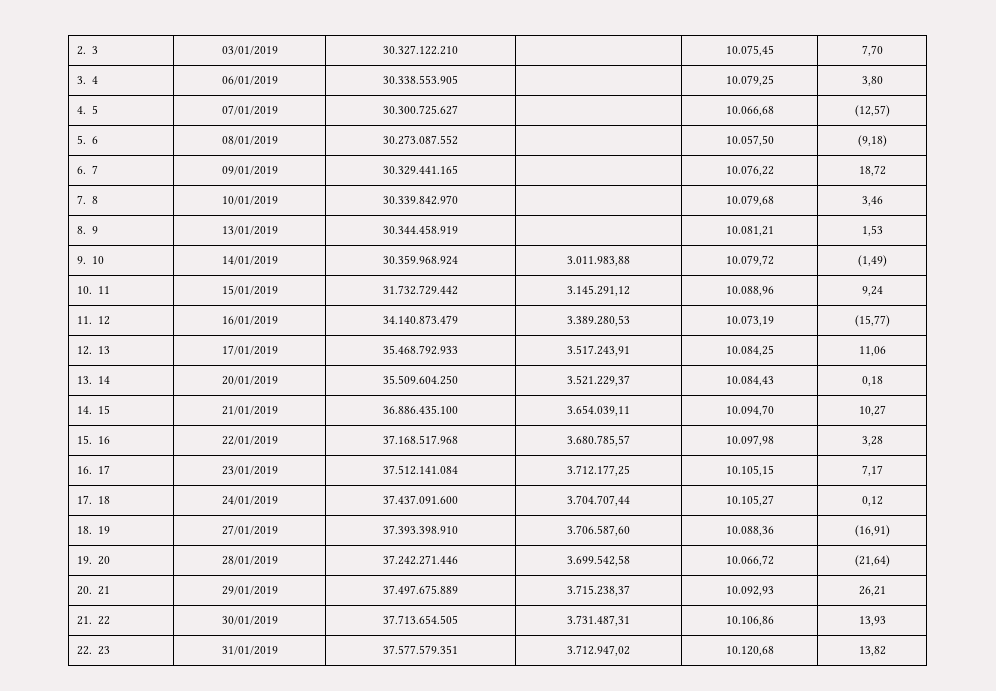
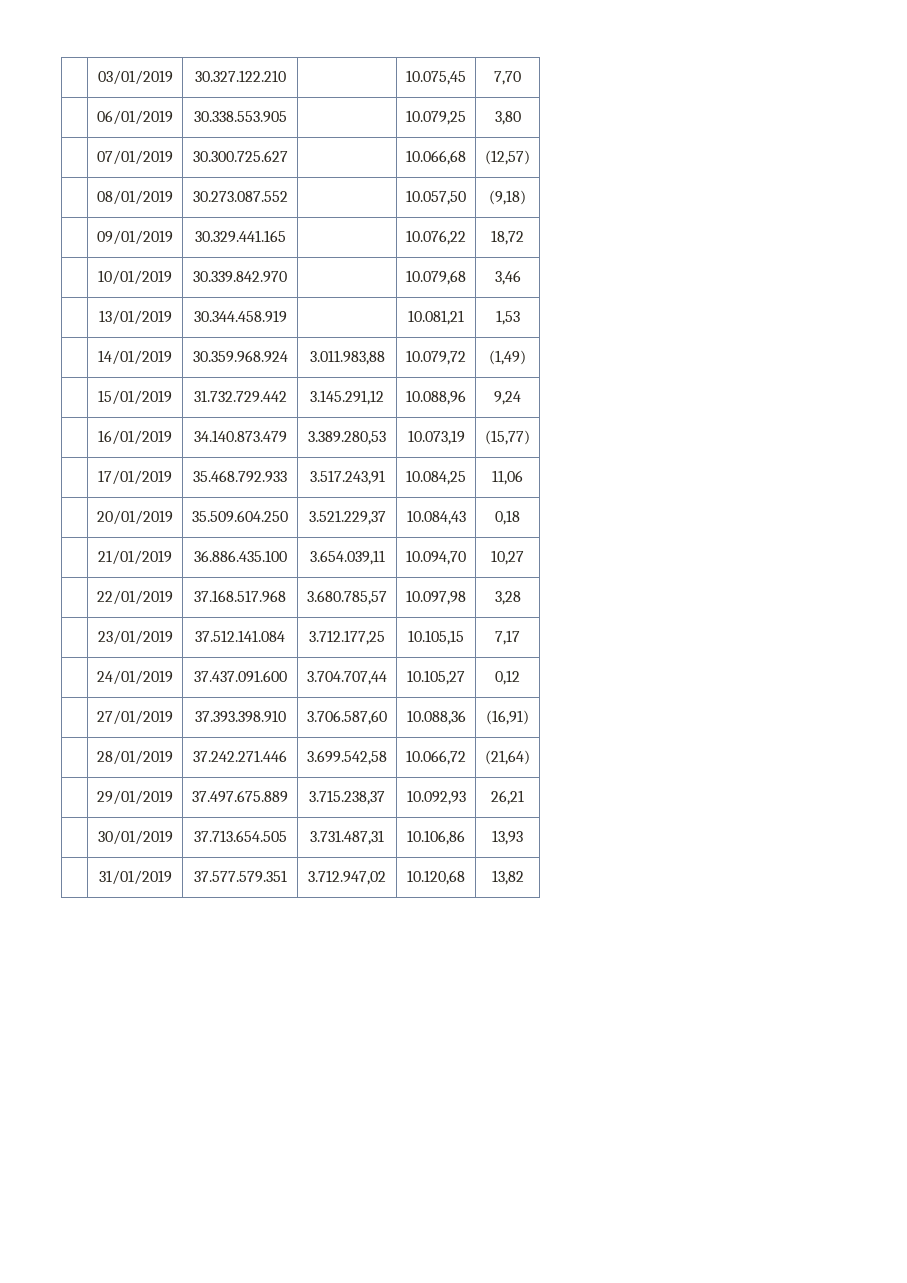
- 2. 3 | 03/01/2019 | 30.327.122.210 | | 10.075,45 | 7,70
+ | 03/01/2019 | 30.327.122.210 | | 10.075,45 | 7,70
- 3. 4 | 06/01/2019 | 30.338.553.905 | | 10.079,25 | 3,80
+ | 06/01/2019 | 30.338.553.905 | | 10.079,25 | 3,80
- 4. 5 | 07/01/2019 | 30.300.725.627 | | 10.066,68 | (12,57)
+ | 07/01/2019 | 30.300.725.627 | | 10.066,68 | (12,57)
- 5. 6 | 08/01/2019 | 30.273.087.552 | | 10.057,50 | (9,18)
+ | 08/01/2019 | 30.273.087.552 | | 10.057,50 | (9,18)
- 6. 7 | 09/01/2019 | 30.329.441.165 | | 10.076,22 | 18,72
+ | 09/01/2019 | 30.329.441.165 | | 10.076,22 | 18,72
- 7. 8 | 10/01/2019 | 30.339.842.970 | | 10.079,68 | 3,46
+ | 10/01/2019 | 30.339.842.970 | | 10.079,68 | 3,46
- 8. 9 | 13/01/2019 | 30.344.458.919 | | 10.081,21 | 1,53
+ | 13/01/2019 | 30.344.458.919 | | 10.081,21 | 1,53
- 9. 10 | 14/01/2019 | 30.359.968.924 | 3.011.983,88 | 10.079,72 | (1,49)
+ | 14/01/2019 | 30.359.968.924 | 3.011.983,88 | 10.079,72 | (1,49)
- 10. 11 | 15/01/2019 | 31.732.729.442 | 3.145.291,12 | 10.088,96 | 9,24
+ | 15/01/2019 | 31.732.729.442 | 3.145.291,12 | 10.088,96 | 9,24
- 11. 12 | 16/01/2019 | 34.140.873.479 | 3.389.280,53 | 10.073,19 | (15,77)
+ | 16/01/2019 | 34.140.873.479 | 3.389.280,53 | 10.073,19 | (15,77)
- 12. 13 | 17/01/2019 | 35.468.792.933 | 3.517.243,91 | 10.084,25 | 11,06
+ | 17/01/2019 | 35.468.792.933 | 3.517.243,91 | 10.084,25 | 11,06
- 13. 14 | 20/01/2019 | 35.509.604.250 | 3.521.229,37 | 10.084,43 | 0,18
+ | 20/01/2019 | 35.509.604.250 | 3.521.229,37 | 10.084,43 | 0,18
- 14. 15 | 21/01/2019 | 36.886.435.100 | 3.654.039,11 | 10.094,70 | 10,27
+ | 21/01/2019 | 36.886.435.100 | 3.654.039,11 | 10.094,70 | 10,27
- 15. 16 | 22/01/2019 | 37.168.517.968 | 3.680.785,57 | 10.097,98 | 3,28
+ | 22/01/2019 | 37.168.517.968 | 3.680.785,57 | 10.097,98 | 3,28
- 16. 17 | 23/01/2019 | 37.512.141.084 | 3.712.177,25 | 10.105,15 | 7,17
+ | 23/01/2019 | 37.512.141.084 | 3.712.177,25 | 10.105,15 | 7,17
- 17. 18 | 24/01/2019 | 37.437.091.600 | 3.704.707,44 | 10.105,27 | 0,12
+ | 24/01/2019 | 37.437.091.600 | 3.704.707,44 | 10.105,27 | 0,12
- 18. 19 | 27/01/2019 | 37.393.398.910 | 3.706.587,60 | 10.088,36 | (16,91)
+ | 27/01/2019 | 37.393.398.910 | 3.706.587,60 | 10.088,36 | (16,91)
- 19. 20 | 28/01/2019 | 37.242.271.446 | 3.699.542,58 | 10.066,72 | (21,64)
+ | 28/01/2019 | 37.242.271.446 | 3.699.542,58 | 10.066,72 | (21,64)
- 20. 21 | 29/01/2019 | 37.497.675.889 | 3.715.238,37 | 10.092,93 | 26,21
+ | 29/01/2019 | 37.497.675.889 | 3.715.238,37 | 10.092,93 | 26,21
- 21. 22 | 30/01/2019 | 37.713.654.505 | 3.731.487,31 | 10.106,86 | 13,93
+ | 30/01/2019 | 37.713.654.505 | 3.731.487,31 | 10.106,86 | 13,93
- 22. 23 | 31/01/2019 | 37.577.579.351 | 3.712.947,02 | 10.120,68 | 13,82
+ | 31/01/2019 | 37.577.579.351 | 3.712.947,02 | 10.120,68 | 13,82

